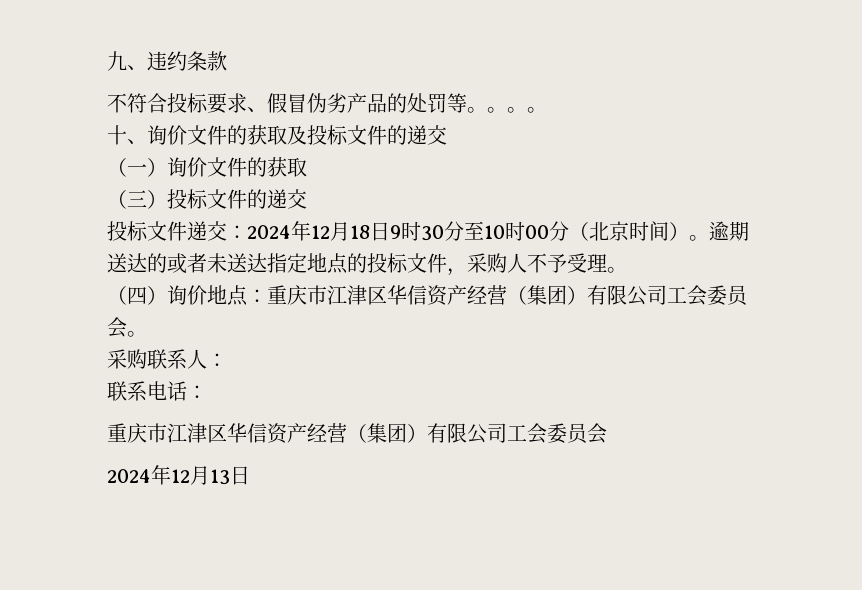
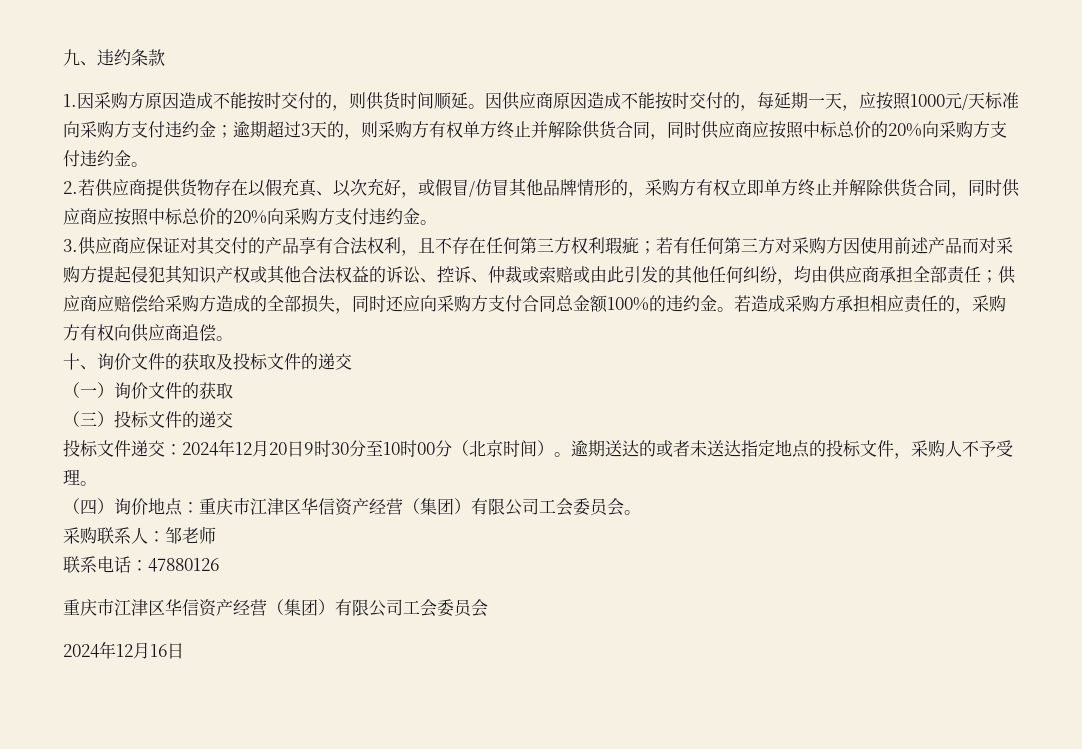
- 不符合投标要求、假冒伪劣产品的处罚等。。。。
+ 1.因采购方原因造成不能按时交付的，则供货时间顺延。因供应商原因造成不能按时交付的，每延期一天，应按照1000元/天标准向采购方支付违约金；逾期超过3天的，则采购方有权单方终止并解除供货合同，同时供应商应按照中标总价的20%向采购方支付违约金。
+ 2.若供应商提供货物存在以假充真、以次充好，或假冒/仿冒其他品牌情形的，采购方有权立即单方终止并解除供货合同，同时供应商应按照中标总价的20%向采购方支付违约金。
+ 3.供应商应保证对其交付的产品享有合法权利，且不存在任何第三方权利瑕疵；若有任何第三方对采购方因使用前述产品而对采购方提起侵犯其知识产权或其他合法权益的诉讼、控诉、仲裁或索赔或由此引发的其他任何纠纷，均由供应商承担全部责任；供应商应赔偿给采购方造成的全部损失，同时还应向采购方支付合同总金额100%的违约金。若造成采购方承担相应责任的，采购方有权向供应商追偿。
- 投标文件递交：2024年12月18日9时30分至10时00分（北京时间）。
+ 投标文件递交：2024年12月20日9时30分至10时00分（北京时间）。
- 采购联系人：
+ 采购联系人：邹老师
- 联系电话：
+ 联系电话：47880126
- 2024年12月13日
+ 2024年12月16日

